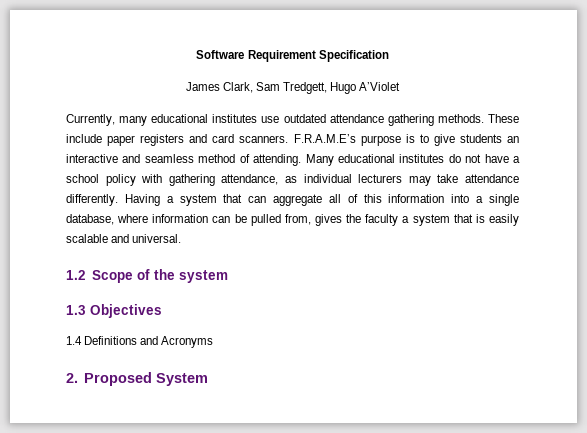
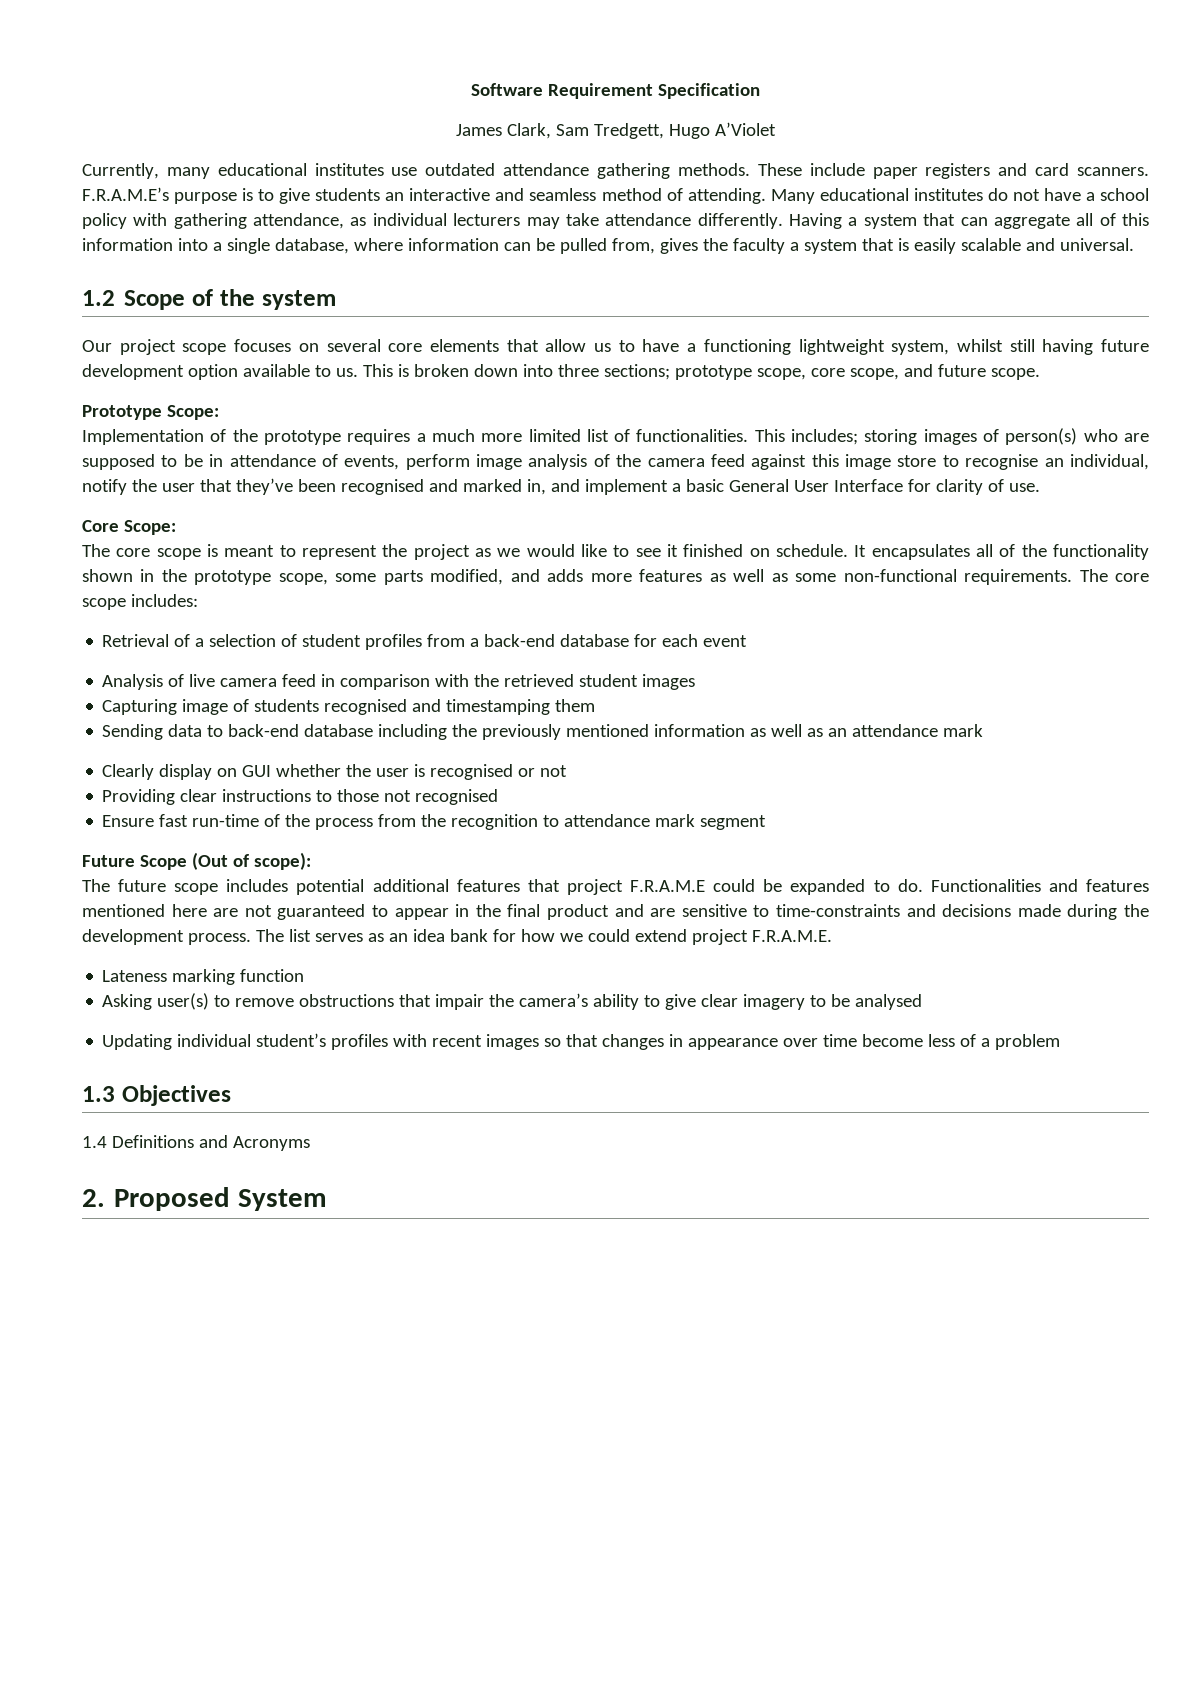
+ Our project scope focuses on several core elements that allow us to have a functioning lightweight system, whilst still having future development option available to us. This is broken down into three sections; prototype scope, core scope, and future scope.
+ Prototype Scope:
+ Implementation of the prototype requires a much more limited list of functionalities. This includes; storing images of person(s) who are supposed to be in attendance of events, perform image analysis of the camera feed against this image store to recognise an individual, notify the user that they’ve been recognised and marked in, and implement a basic General User Interface for clarity of use.
+ Core Scope:
+ The core scope is meant to represent the project as we would like to see it finished on schedule. It encapsulates all of the functionality shown in the prototype scope, some parts modified, and adds more features as well as some non-functional requirements. The core scope includes:
+ Retrieval of a selection of student profiles from a back-end database for each event
+ Analysis of live camera feed in comparison with the retrieved student images
+ Capturing image of students recognised and timestamping them
+ Sending data to back-end database including the previously mentioned information as well as an attendance mark
+ Clearly display on GUI whether the user is recognised or not
+ Providing clear instructions to those not recognised
+ Ensure fast run-time of the process from the recognition to attendance mark segment
+ Future Scope (Out of scope):
+ The future scope includes potential additional features that project F.R.A.M.E could be expanded to do. Functionalities and features mentioned here are not guaranteed to appear in the final product and are sensitive to time-constraints and decisions made during the development process. The list serves as an idea bank for how we could extend project F.R.A.M.E.
+ Lateness marking function
+ Asking user(s) to remove obstructions that impair the camera’s ability to give clear imagery to be analysed
+ Updating individual student’s profiles with recent images so that changes in appearance over time become less of a problem

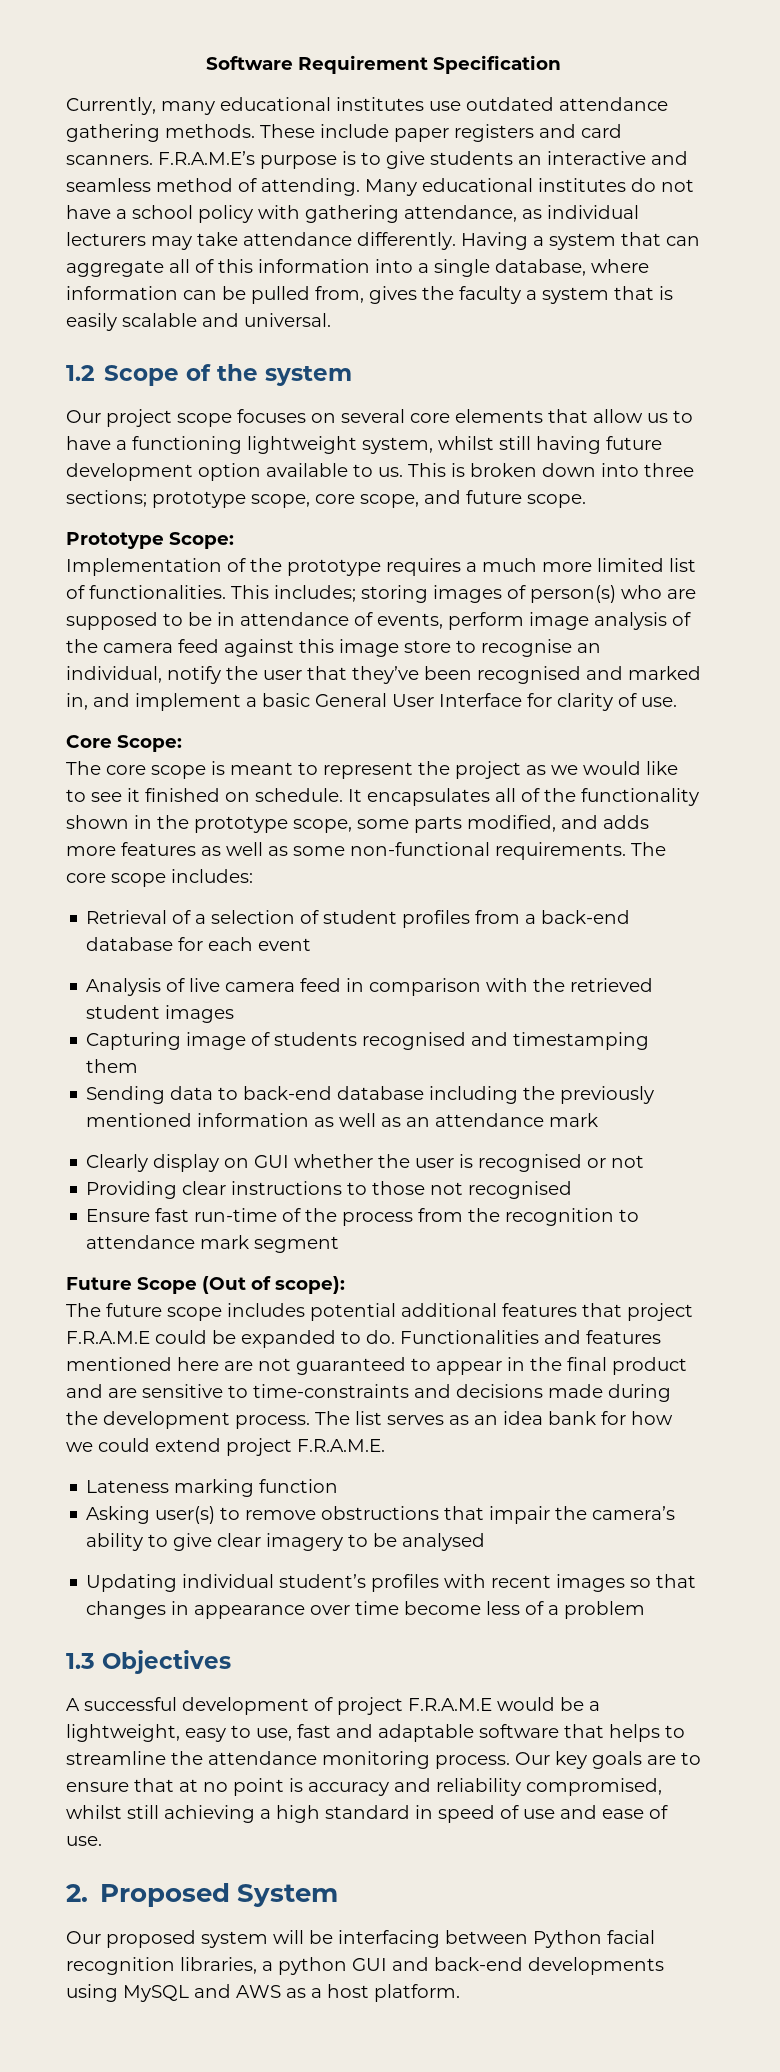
- James Clark, Sam Tredgett, Hugo A’Violet
- 1.4 Definitions and Acronyms
+ A successful development of project F.R.A.M.E would be a lightweight, easy to use, fast and adaptable software that helps to streamline the attendance monitoring process. Our key goals are to ensure that at no point is accuracy and reliability compromised, whilst still achieving a high standard in speed of use and ease of use.
  2. Proposed System
+ Our proposed system will be interfacing between Python facial recognition libraries, a python GUI and back-end developments using MySQL and AWS as a host platform.

